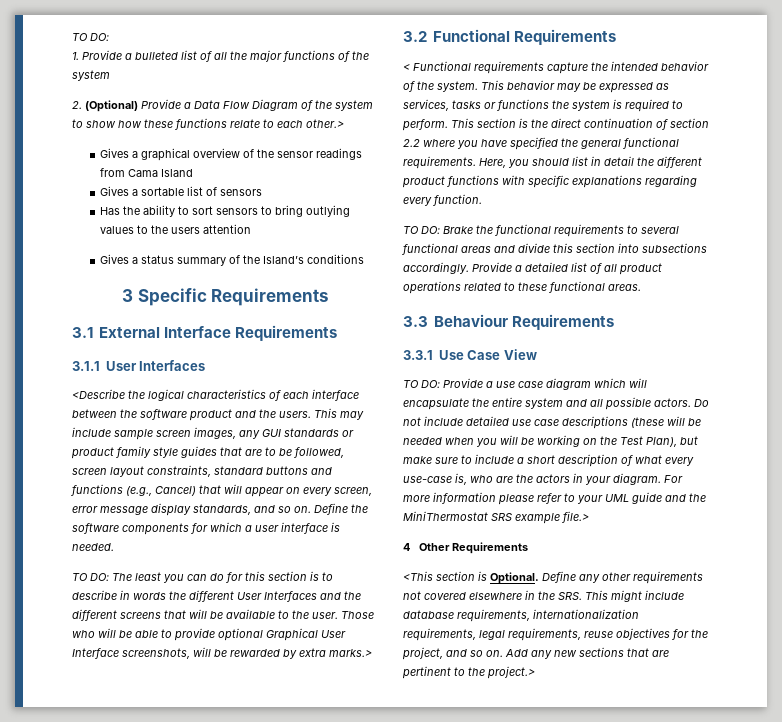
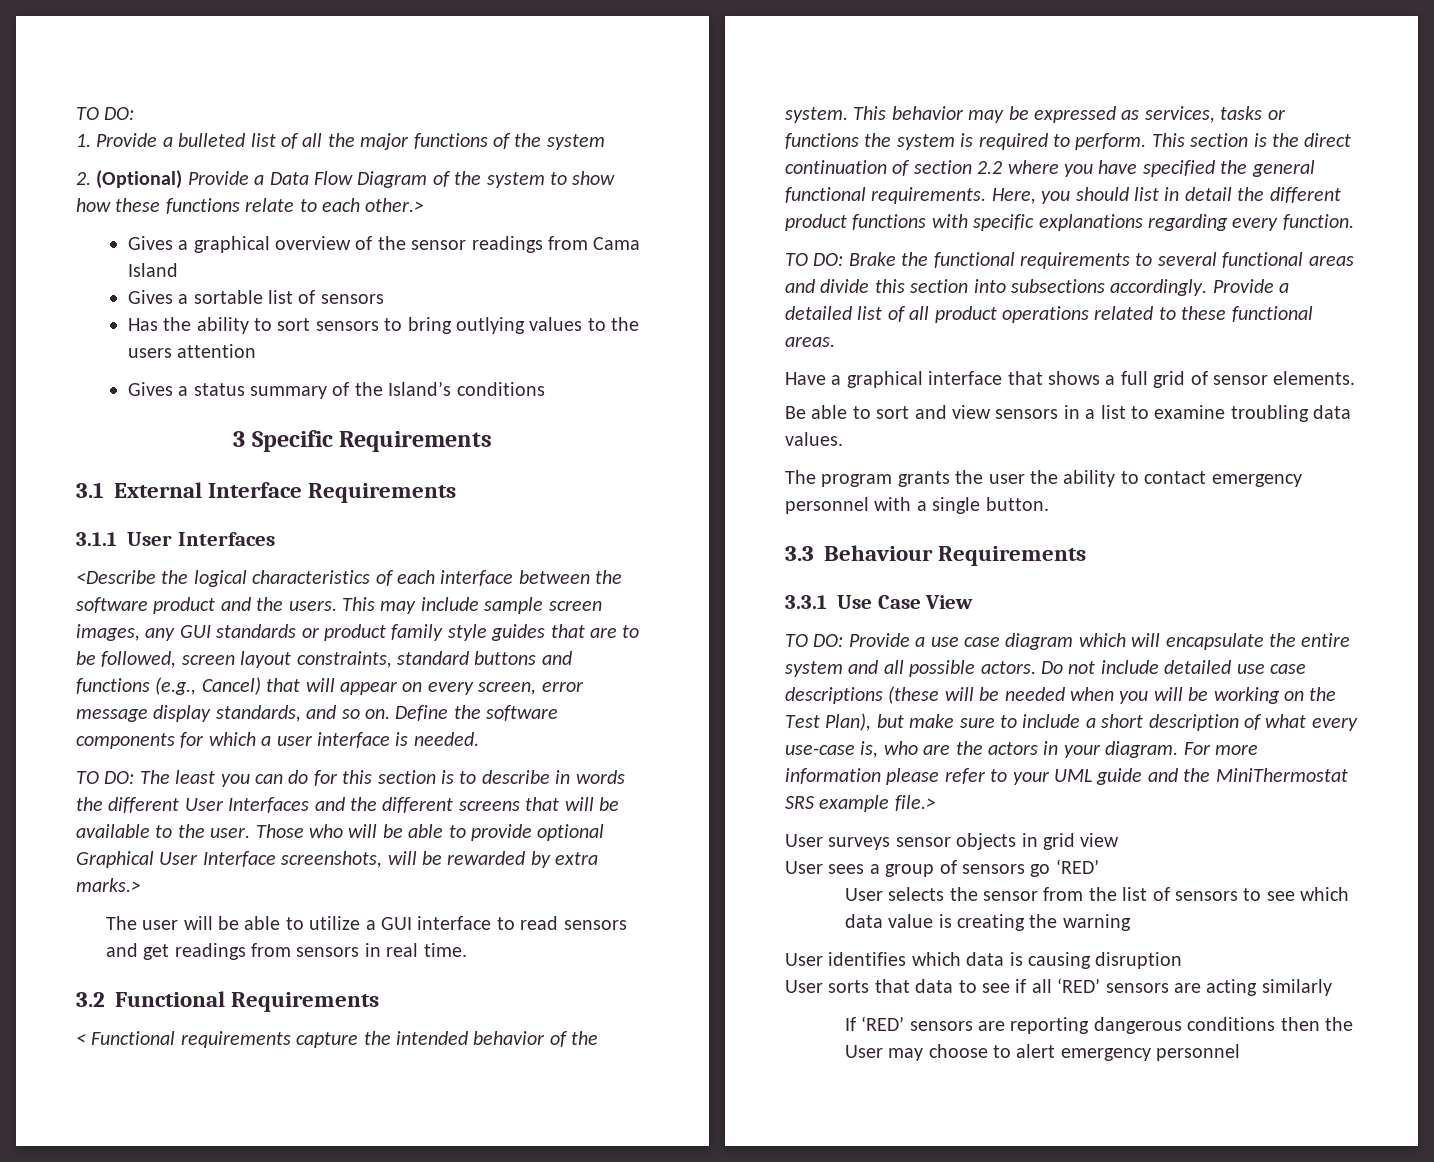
+ The user will be able to utilize a GUI interface to read sensors and get readings from sensors in real time.
+ Have a graphical interface that shows a full grid of sensor elements.
+ Be able to sort and view sensors in a list to examine troubling data values.
+ The program grants the user the ability to contact emergency personnel with a single button.
- 4 Other Requirements
- <This section is Optional. Define any other requirements not covered elsewhere in the SRS. This might include database requirements, internationalization requirements, legal requirements, reuse objectives for the project, and so on. Add any new sections that are pertinent to the project.>
+ User surveys sensor objects in grid view
+ User sees a group of sensors go ‘RED’
+ User selects the sensor from the list of sensors to see which data value is creating the warning
+ User identifies which data is causing disruption
+ User sorts that data to see if all ‘RED’ sensors are acting similarly
+ If ‘RED’ sensors are reporting dangerous conditions then the User may choose to alert emergency personnel

